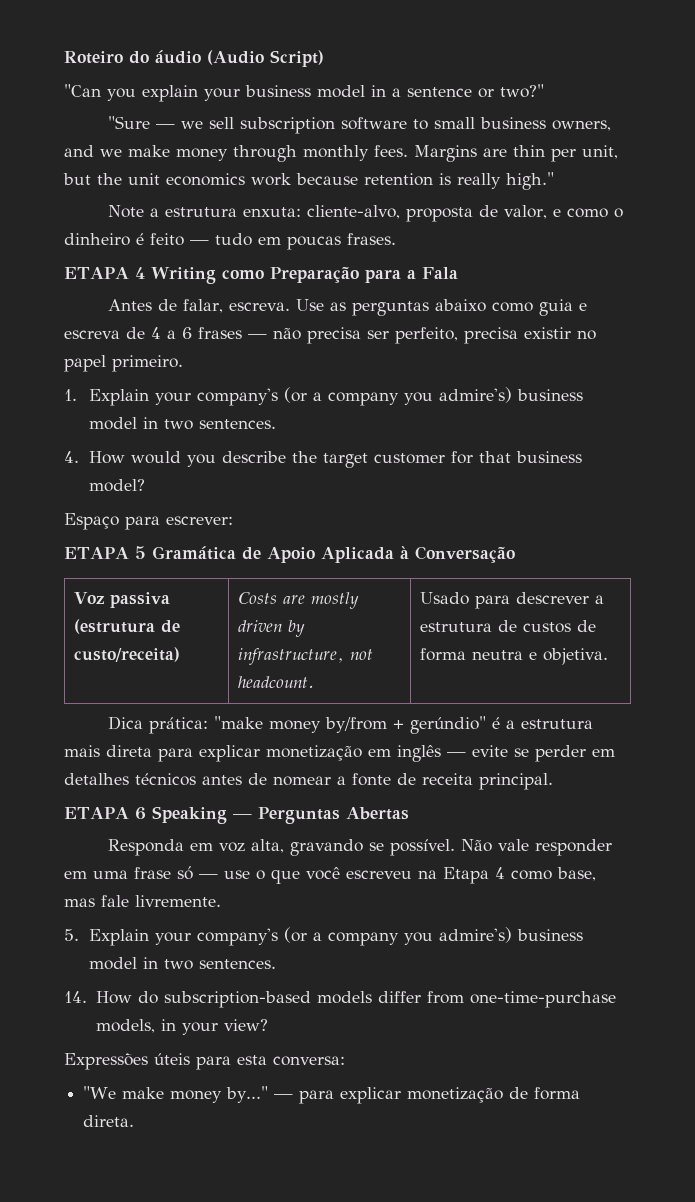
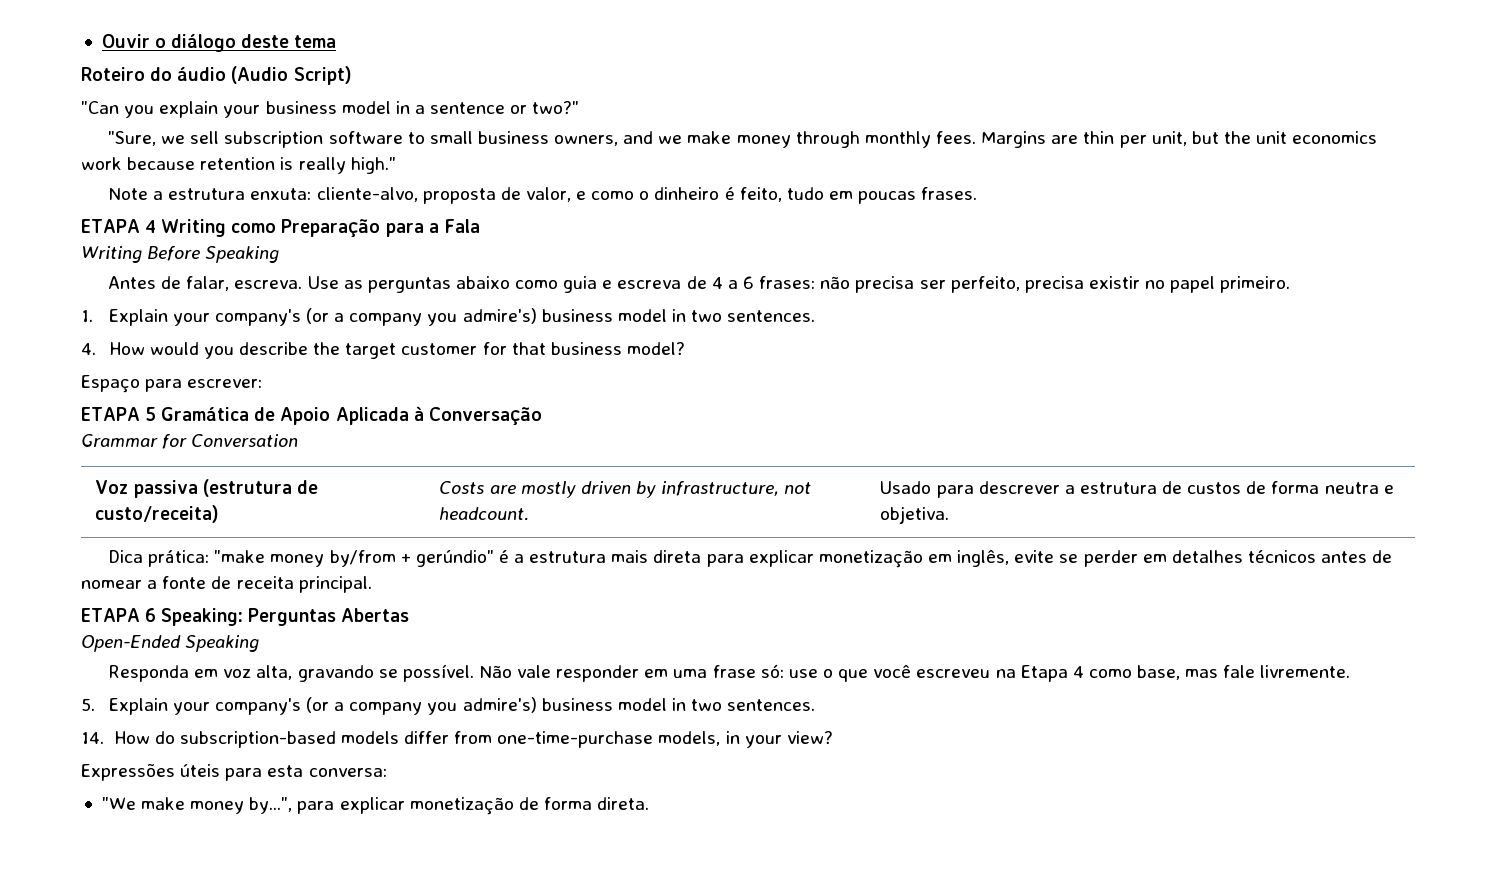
+ Ouvir o diálogo deste tema
- "Sure — we sell subscription software to small business owners, and we make money through monthly fees.
+ "Sure, we sell subscription software to small business owners, and we make money through monthly fees.
- Note a estrutura enxuta: cliente-alvo, proposta de valor, e como o dinheiro é feito — tudo em poucas frases.
+ Note a estrutura enxuta: cliente-alvo, proposta de valor, e como o dinheiro é feito, tudo em poucas frases.
+ Writing Before Speaking
- Use as perguntas abaixo como guia e escreva de 4 a 6 frases — não precisa ser perfeito, precisa existir no papel primeiro.
+ Use as perguntas abaixo como guia e escreva de 4 a 6 frases: não precisa ser perfeito, precisa existir no papel primeiro.
+ Grammar for Conversation
- Dica prática: "make money by/from + gerúndio" é a estrutura mais direta para explicar monetização em inglês — evite se perder em detalhes técnicos antes de nomear a fonte de receita principal.
+ Dica prática: "make money by/from + gerúndio" é a estrutura mais direta para explicar monetização em inglês, evite se perder em detalhes técnicos antes de nomear a fonte de receita principal.
- ETAPA 6 Speaking — Perguntas Abertas
+ ETAPA 6 Speaking: Perguntas Abertas
+ Open-Ended Speaking
- Não vale responder em uma frase só — use o que você escreveu na Etapa 4 como base, mas fale livremente.
+ Não vale responder em uma frase só: use o que você escreveu na Etapa 4 como base, mas fale livremente.
- "We make money by..." — para explicar monetização de forma direta.
+ "We make money by...", para explicar monetização de forma direta.

